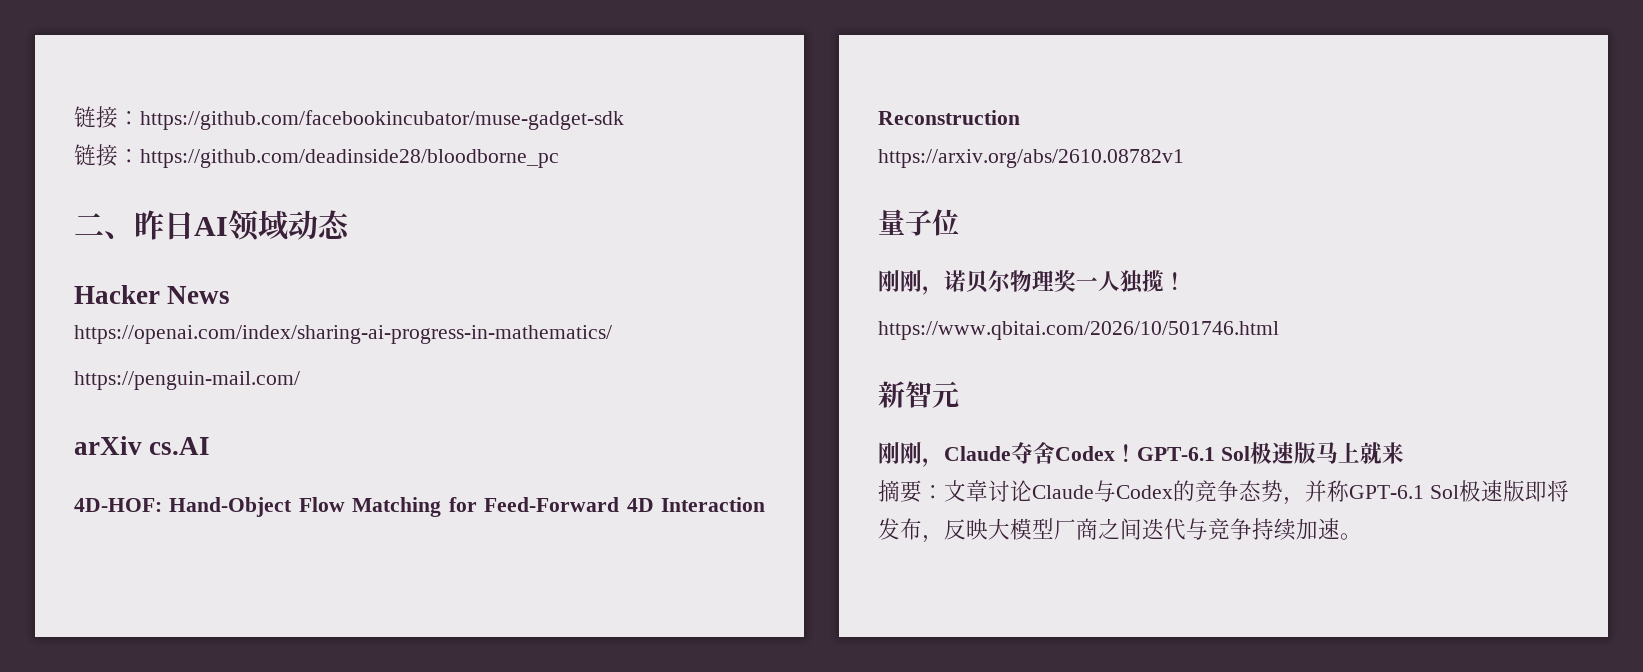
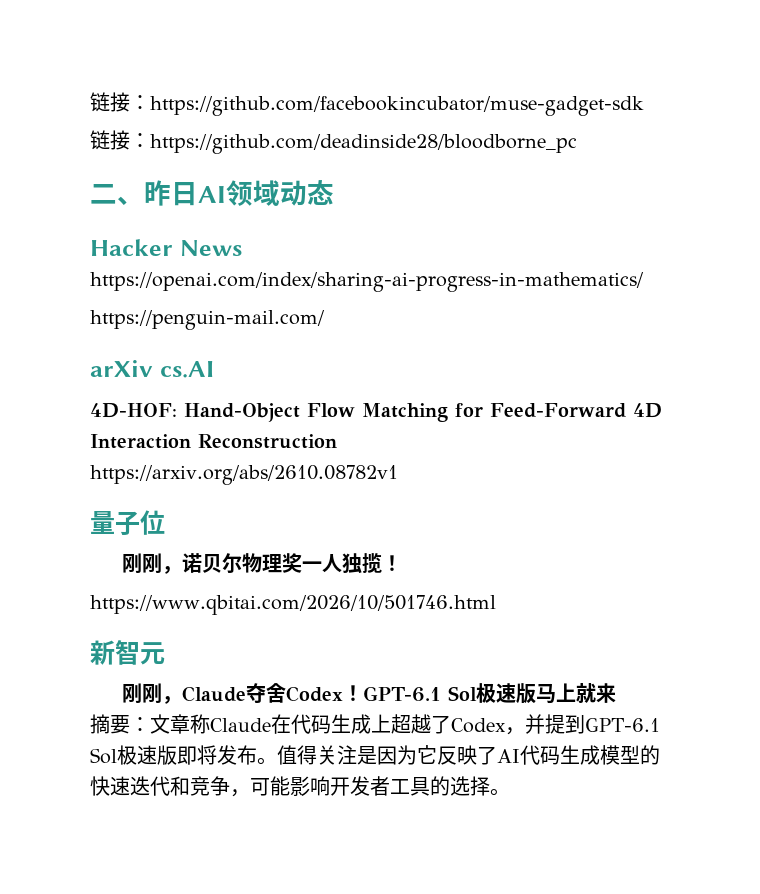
- 摘要：文章讨论Claude与Codex的竞争态势，并称GPT-6.1 Sol极速版即将发布，反映大模型厂商之间迭代与竞争持续加速。
+ 摘要：文章称Claude在代码生成上超越了Codex，并提到GPT-6.1 Sol极速版即将发布。值得关注是因为它反映了AI代码生成模型的快速迭代和竞争，可能影响开发者工具的选择。

